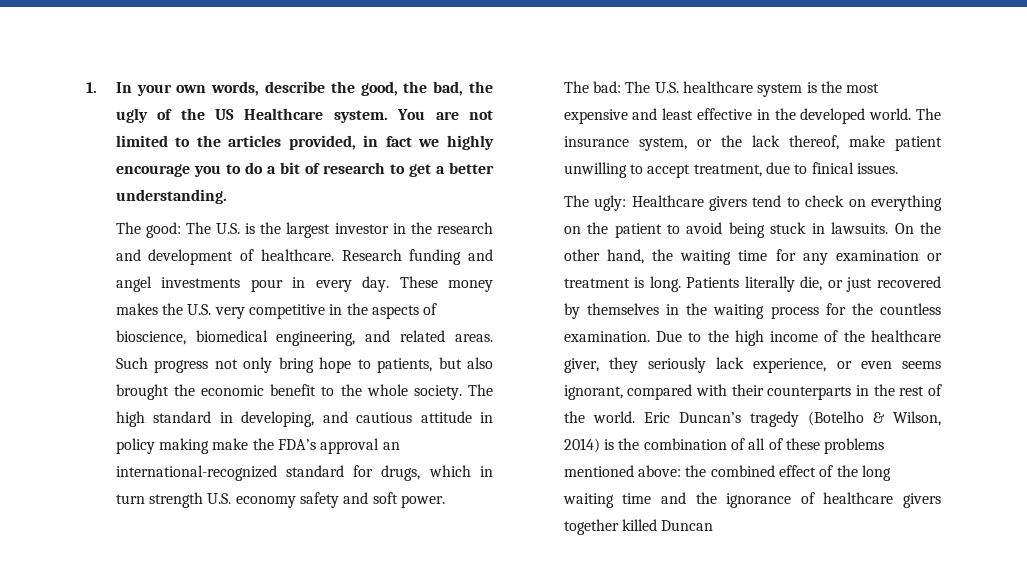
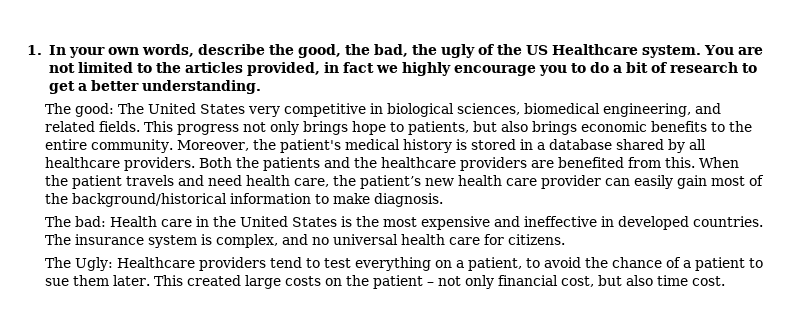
- The good: The U.S. is the largest investor in the research and development of healthcare. Research funding and angel investments pour in every day. These money makes the U.S. very competitive in the aspects of bioscience, biomedical engineering, and related areas. Such progress not only bring hope to patients, but also brought the economic benefit to the whole society. The high standard in developing, and cautious attitude in policy making make the FDA’s approval an international-recognized standard for drugs, which in turn strength U.S. economy safety and soft power.
- The bad: The U.S. healthcare system is the most expensive and least effective in the developed world. The insurance system, or the lack thereof, make patient unwilling to accept treatment, due to finical issues.
- The ugly: Healthcare givers tend to check on everything on the patient to avoid being stuck in lawsuits. On the other hand, the waiting time for any examination or treatment is long. Patients literally die, or just recovered by themselves in the waiting process for the countless examination. Due to the high income of the healthcare giver, they seriously lack experience, or even seems ignorant, compared with their counterparts in the rest of the world. Eric Duncan’s tragedy (Botelho & Wilson, 2014) is the combination of all of these problems mentioned above: the combined effect of the long waiting time and the ignorance of healthcare givers together killed Duncan
+ The good: The United States very competitive in biological sciences, biomedical engineering, and related fields. This progress not only brings hope to patients, but also brings economic benefits to the entire community. Moreover, the patient's medical history is stored in a database shared by all healthcare providers. Both the patients and the healthcare providers are benefited from this. When the patient travels and need health care, the patient’s new health care provider can easily gain most of the background/historical information to make diagnosis.
+ The bad: Health care in the United States is the most expensive and ineffective in developed countries. The insurance system is complex, and no universal health care for citizens.
+ The Ugly: Healthcare providers tend to test everything on a patient, to avoid the chance of a patient to sue them later. This created large costs on the patient – not only financial cost, but also time cost.

